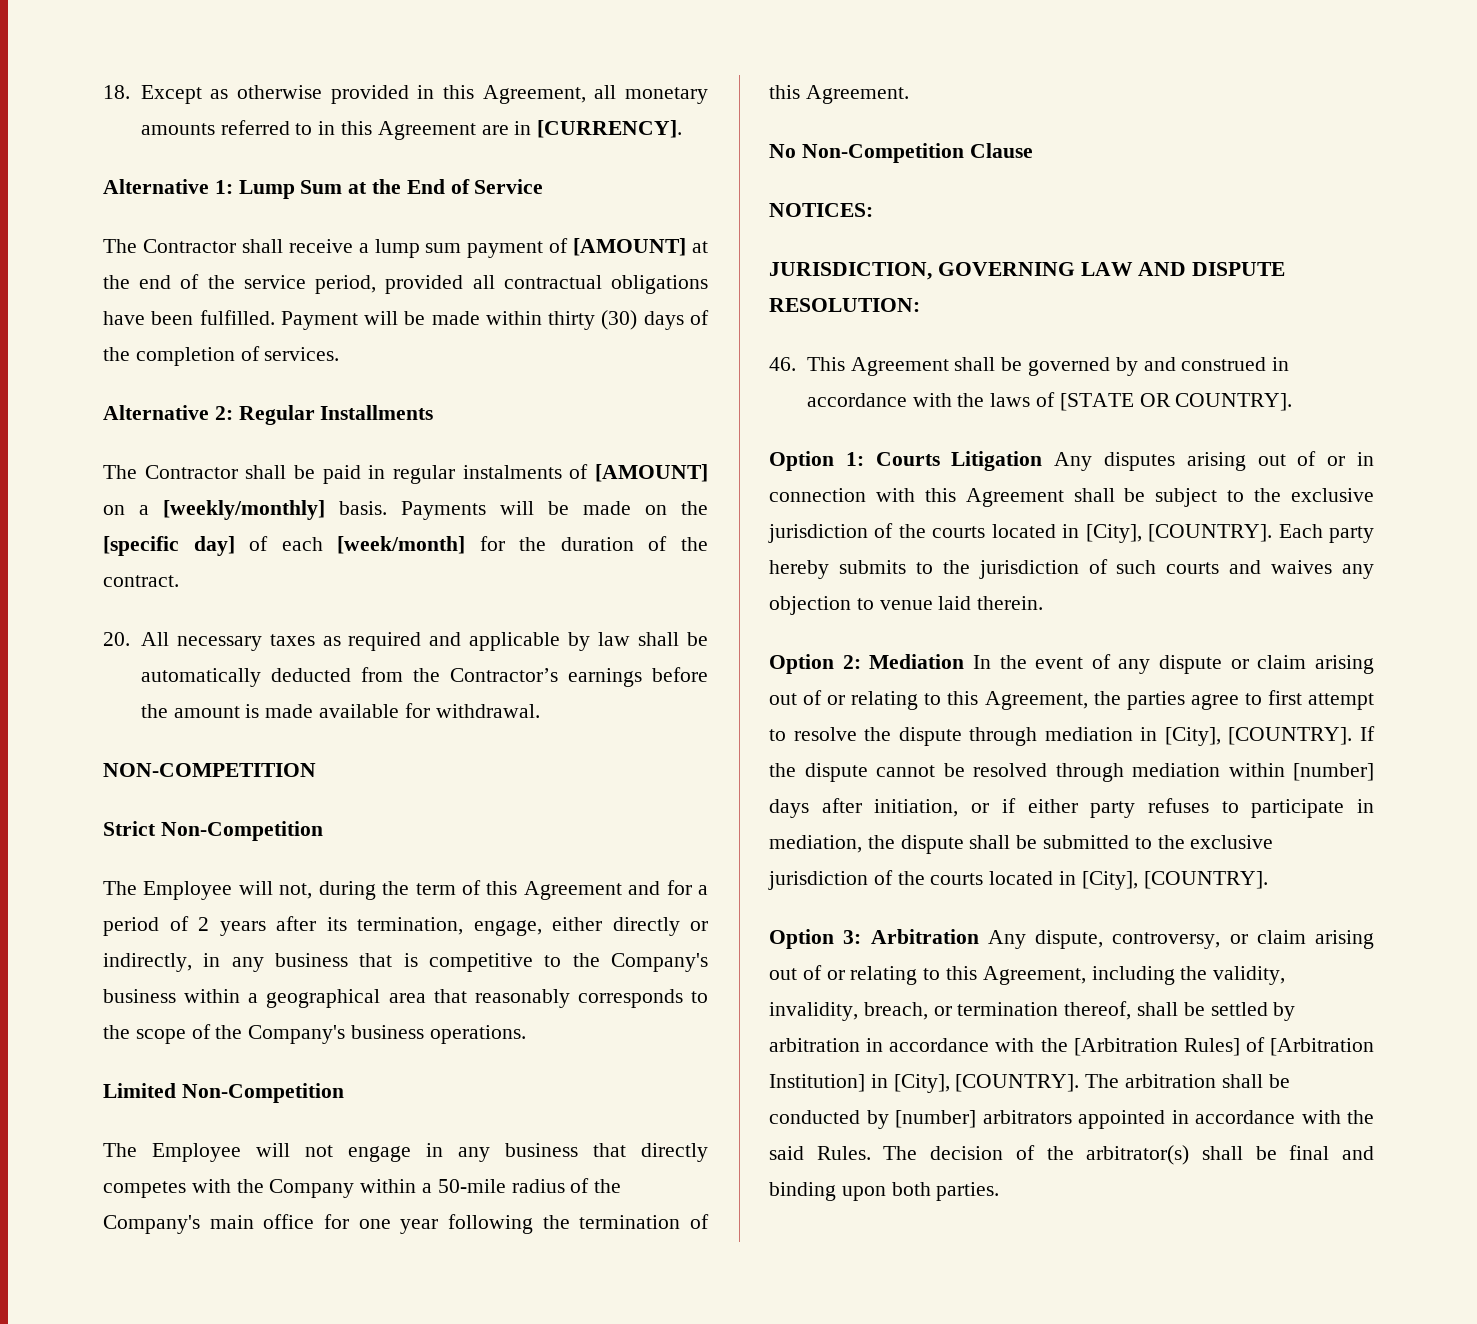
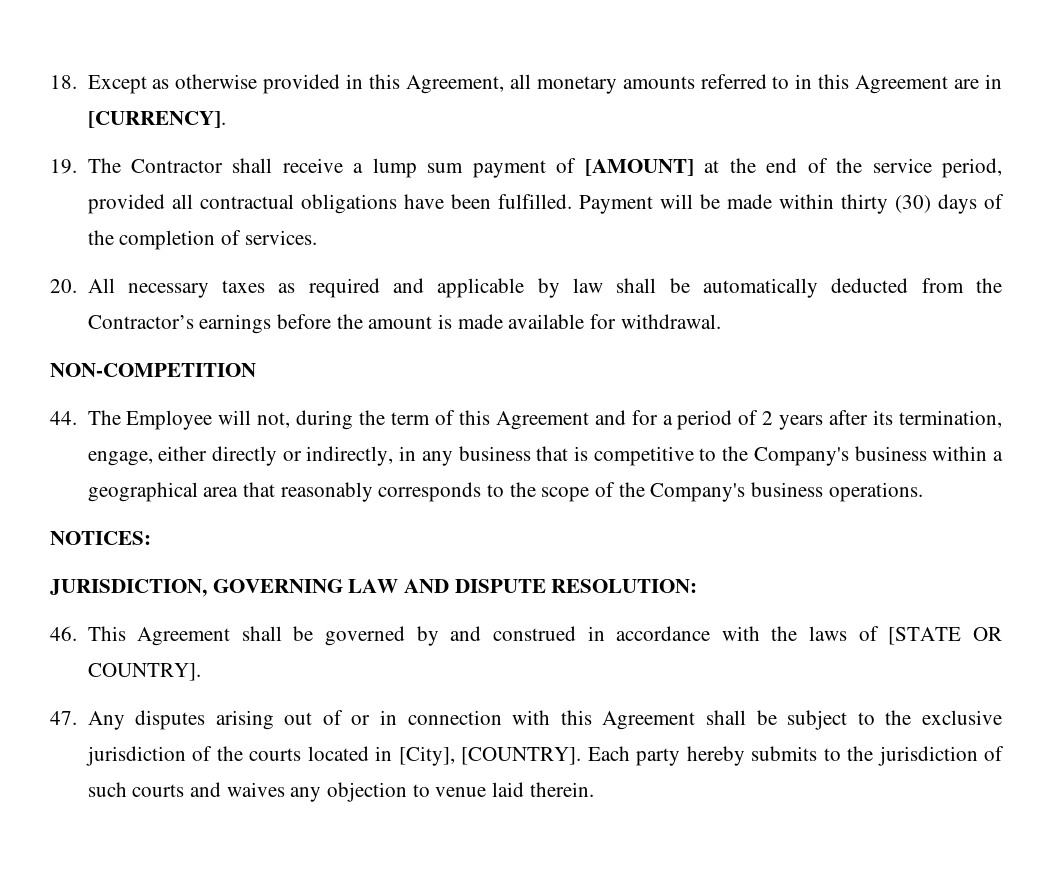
- Alternative 1: Lump Sum at the End of Service
- The Contractor shall receive a lump sum payment of [AMOUNT] at the end of the service period, provided all contractual obligations have been fulfilled.
+ 19. The Contractor shall receive a lump sum payment of [AMOUNT] at the end of the service period, provided all contractual obligations have been fulfilled.
- Alternative 2: Regular Installments
- The Contractor shall be paid in regular instalments of [AMOUNT] on a [weekly/monthly] basis. Payments will be made on the [specific day] of each [week/month] for the duration of the contract.
- Strict Non-Competition
- The Employee will not, during the term of this Agreement and for a period of 2 years after its termination, engage, either directly or indirectly, in any business that is competitive to the Company's business within a geographical area that reasonably corresponds to the scope of the Company's business operations.
+ 44. The Employee will not, during the term of this Agreement and for a period of 2 years after its termination, engage, either directly or indirectly, in any business that is competitive to the Company's business within a geographical area that reasonably corresponds to the scope of the Company's business operations.
- Limited Non-Competition
- The Employee will not engage in any business that directly competes with the Company within a 50-mile radius of the Company's main office for one year following the termination of this Agreement.
- No Non-Competition Clause
- Option 1: Courts Litigation Any disputes arising out of or in connection with this Agreement shall be subject to the exclusive jurisdiction of the courts located in [City], [COUNTRY].
+ 47. Any disputes arising out of or in connection with this Agreement shall be subject to the exclusive jurisdiction of the courts located in [City], [COUNTRY].
- Option 2: Mediation In the event of any dispute or claim arising out of or relating to this Agreement, the parties agree to first attempt to resolve the dispute through mediation in [City], [COUNTRY]. If the dispute cannot be resolved through mediation within [number] days after initiation, or if either party refuses to participate in mediation, the dispute shall be submitted to the exclusive jurisdiction of the courts located in [City], [COUNTRY].
- Option 3: Arbitration Any dispute, controversy, or claim arising out of or relating to this Agreement, including the validity, invalidity, breach, or termination thereof, shall be settled by arbitration in accordance with the [Arbitration Rules] of [Arbitration Institution] in [City], [COUNTRY]. The arbitration shall be conducted by [number] arbitrators appointed in accordance with the said Rules. The decision of the arbitrator(s) shall be final and binding upon both parties.

